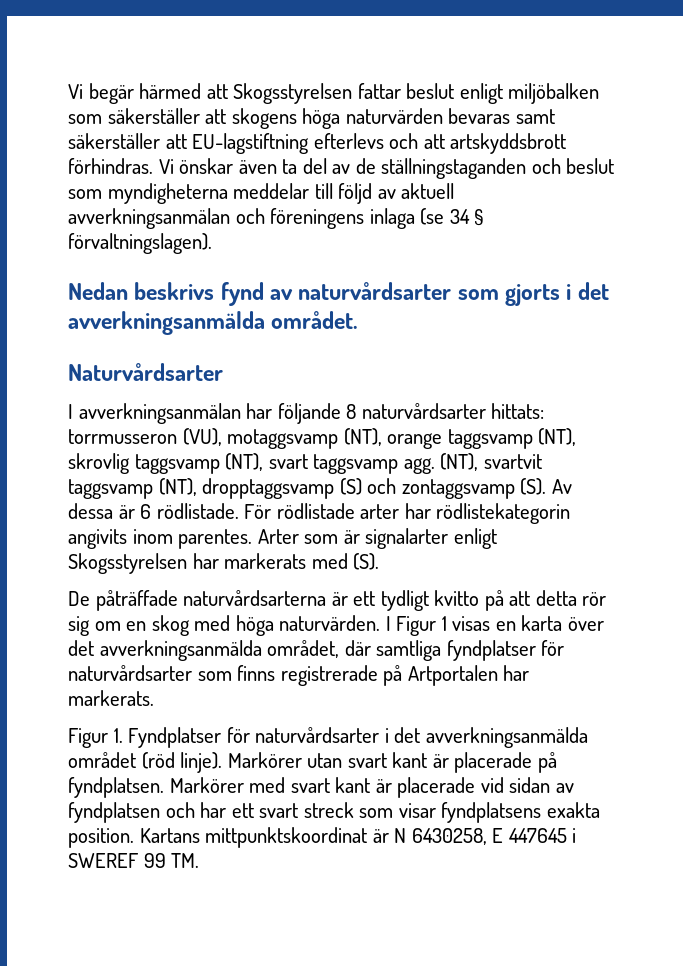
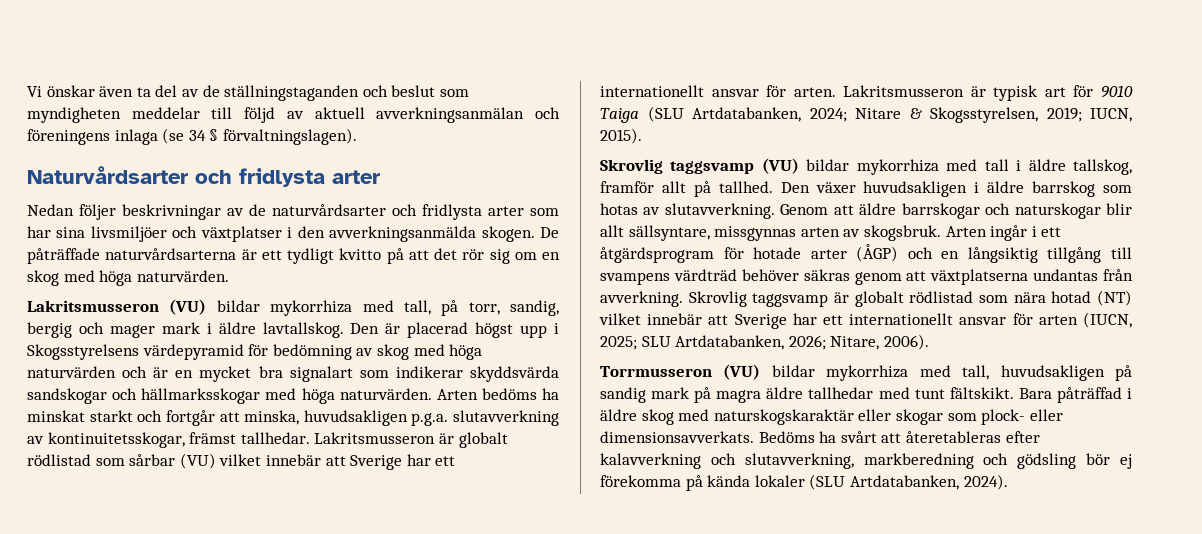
- Vi begär härmed att Skogsstyrelsen fattar beslut enligt miljöbalken som säkerställer att skogens höga naturvärden bevaras samt säkerställer att EU-lagstiftning efterlevs och att artskyddsbrott förhindras. Vi önskar även ta del av de ställningstaganden och beslut som myndigheterna meddelar till följd av aktuell avverkningsanmälan och föreningens inlaga (se 34 § förvaltningslagen).
+ Vi önskar även ta del av de ställningstaganden och beslut som myndigheten meddelar till följd av aktuell avverkningsanmälan och föreningens inlaga (se 34 § förvaltningslagen).
- Nedan beskrivs fynd av naturvårdsarter som gjorts i det avverkningsanmälda området.
- Naturvårdsarter
- I avverkningsanmälan har följande 8 naturvårdsarter hittats: torrmusseron (VU), motaggsvamp (NT), orange taggsvamp (NT), skrovlig taggsvamp (NT), svart taggsvamp agg. (NT), svartvit taggsvamp (NT), dropptaggsvamp (S) och zontaggsvamp (S). Av dessa är 6 rödlistade. För rödlistade arter har rödlistekategorin angivits inom parentes. Arter som är signalarter enligt Skogsstyrelsen har markerats med (S).
- De påträffade naturvårdsarterna är ett tydligt kvitto på att detta rör sig om en skog med höga naturvärden. I Figur 1 visas en karta över det avverkningsanmälda området, där samtliga fyndplatser för naturvårdsarter som finns registrerade på Artportalen har markerats.
- Figur 1. Fyndplatser för naturvårdsarter i det avverkningsanmälda området (röd linje). Markörer utan svart kant är placerade på fyndplatsen. Markörer med svart kant är placerade vid sidan av fyndplatsen och har ett svart streck som visar fyndplatsens exakta position. Kartans mittpunktskoordinat är N 6430258, E 447645 i SWEREF 99 TM.
+ Naturvårdsarter och fridlysta arter
+ Nedan följer beskrivningar av de naturvårdsarter och fridlysta arter som har sina livsmiljöer och växtplatser i den avverkningsanmälda skogen. De påträffade naturvårdsarterna är ett tydligt kvitto på att det rör sig om en skog med höga naturvärden.
+ Lakritsmusseron (VU) bildar mykorrhiza med tall, på torr, sandig, bergig och mager mark i äldre lavtallskog. Den är placerad högst upp i Skogsstyrelsens värdepyramid för bedömning av skog med höga naturvärden och är en mycket bra signalart som indikerar skyddsvärda sandskogar och hällmarksskogar med höga naturvärden. Arten bedöms ha minskat starkt och fortgår att minska, huvudsakligen p.g.a. slutavverkning av kontinuitetsskogar, främst tallhedar. Lakritsmusseron är globalt rödlistad som sårbar (VU) vilket innebär att Sverige har ett internationellt ansvar för arten. Lakritsmusseron är typisk art för 9010 Taiga (SLU Artdatabanken, 2024; Nitare & Skogsstyrelsen, 2019; IUCN, 2015).
+ Skrovlig taggsvamp (VU) bildar mykorrhiza med tall i äldre tallskog, framför allt på tallhed. Den växer huvudsakligen i äldre barrskog som hotas av slutavverkning. Genom att äldre barrskogar och naturskogar blir allt sällsyntare, missgynnas arten av skogsbruk. Arten ingår i ett åtgärdsprogram för hotade arter (ÅGP) och en långsiktig tillgång till svampens värdträd behöver säkras genom att växtplatserna undantas från avverkning. Skrovlig taggsvamp är globalt rödlistad som nära hotad (NT) vilket innebär att Sverige har ett internationellt ansvar för arten (IUCN, 2025; SLU Artdatabanken, 2026; Nitare, 2006).
+ Torrmusseron (VU) bildar mykorrhiza med tall, huvudsakligen på sandig mark på magra äldre tallhedar med tunt fältskikt. Bara påträffad i äldre skog med naturskogskaraktär eller skogar som plock- eller dimensionsavverkats. Bedöms ha svårt att återetableras efter kalavverkning och slutavverkning, markberedning och gödsling bör ej förekomma på kända lokaler (SLU Artdatabanken, 2024).

